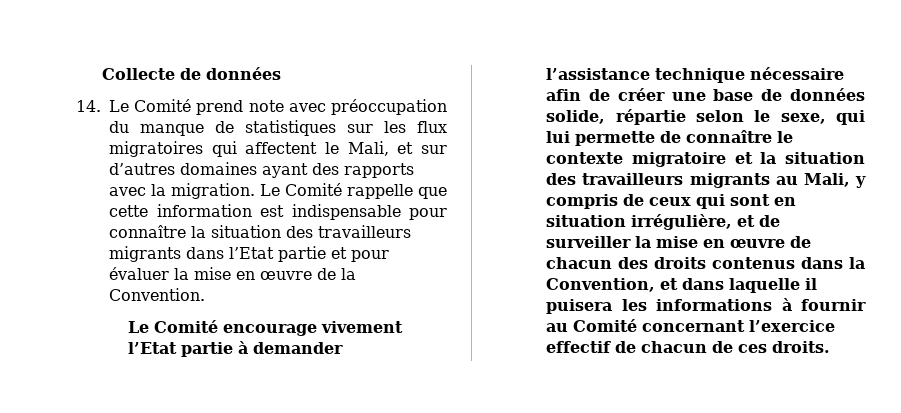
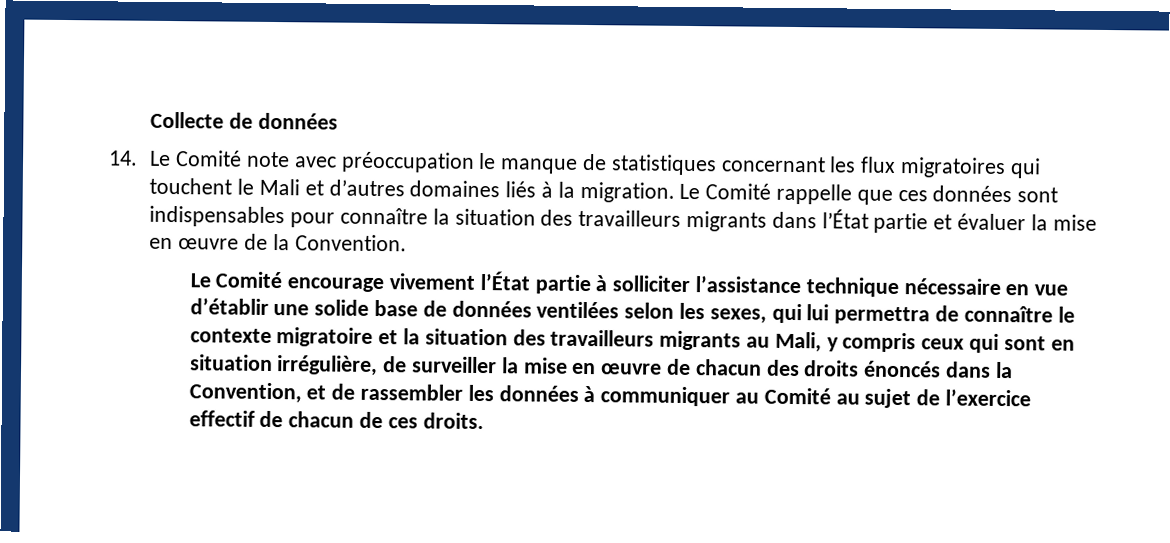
- 14. Le Comité prend note avec préoccupation du manque de statistiques sur les flux migratoires qui affectent le Mali, et sur d’autres domaines ayant des rapports avec la migration.
+ 14. Le Comité note avec préoccupation le manque de statistiques concernant les flux migratoires qui touchent le Mali et d’autres domaines liés à la migration.
- Le Comité rappelle que cette information est indispensable pour connaître la situation des travailleurs migrants dans l’Etat partie et pour évaluer la mise en œuvre de la Convention.
+ Le Comité rappelle que ces données sont indispensables pour connaître la situation des travailleurs migrants dans l’État partie et évaluer la mise en œuvre de la Convention.
- Le Comité encourage vivement l’Etat partie à demander l’assistance technique nécessaire afin de créer une base de données solide, répartie selon le sexe, qui lui permette de connaître le contexte migratoire et la situation des travailleurs migrants au Mali, y compris de ceux qui sont en situation irrégulière, et de surveiller la mise en œuvre de chacun des droits contenus dans la Convention, et dans laquelle il puisera les informations à fournir au Comité concernant l’exercice effectif de chacun de ces droits.
+ Le Comité encourage vivement l’État partie à solliciter l’assistance technique nécessaire en vue d’établir une solide base de données ventilées selon les sexes, qui lui permettra de connaître le contexte migratoire et la situation des travailleurs migrants au Mali, y compris ceux qui sont en situation irrégulière, de surveiller la mise en œuvre de chacun des droits énoncés dans la Convention, et de rassembler les données à communiquer au Comité au sujet de l’exercice effectif de chacun de ces droits.

